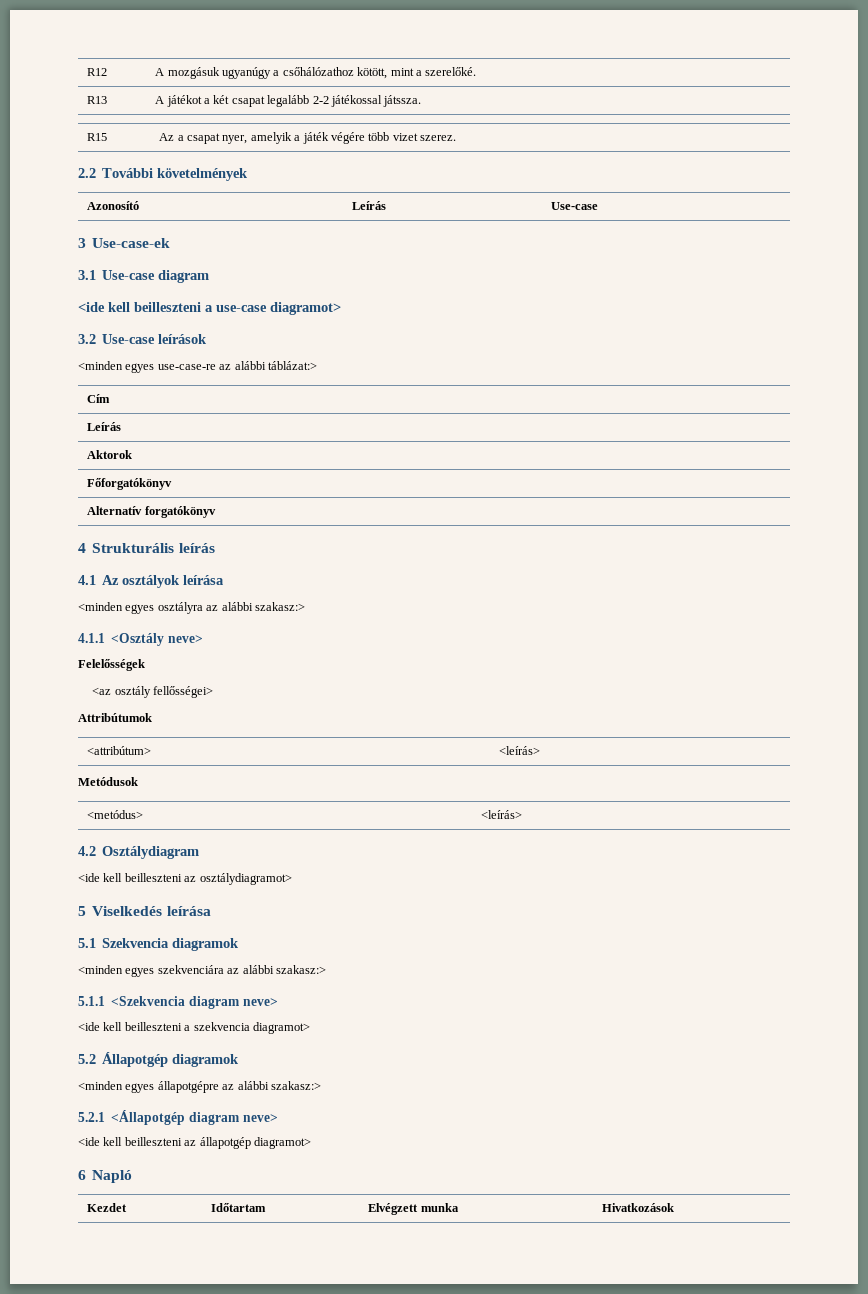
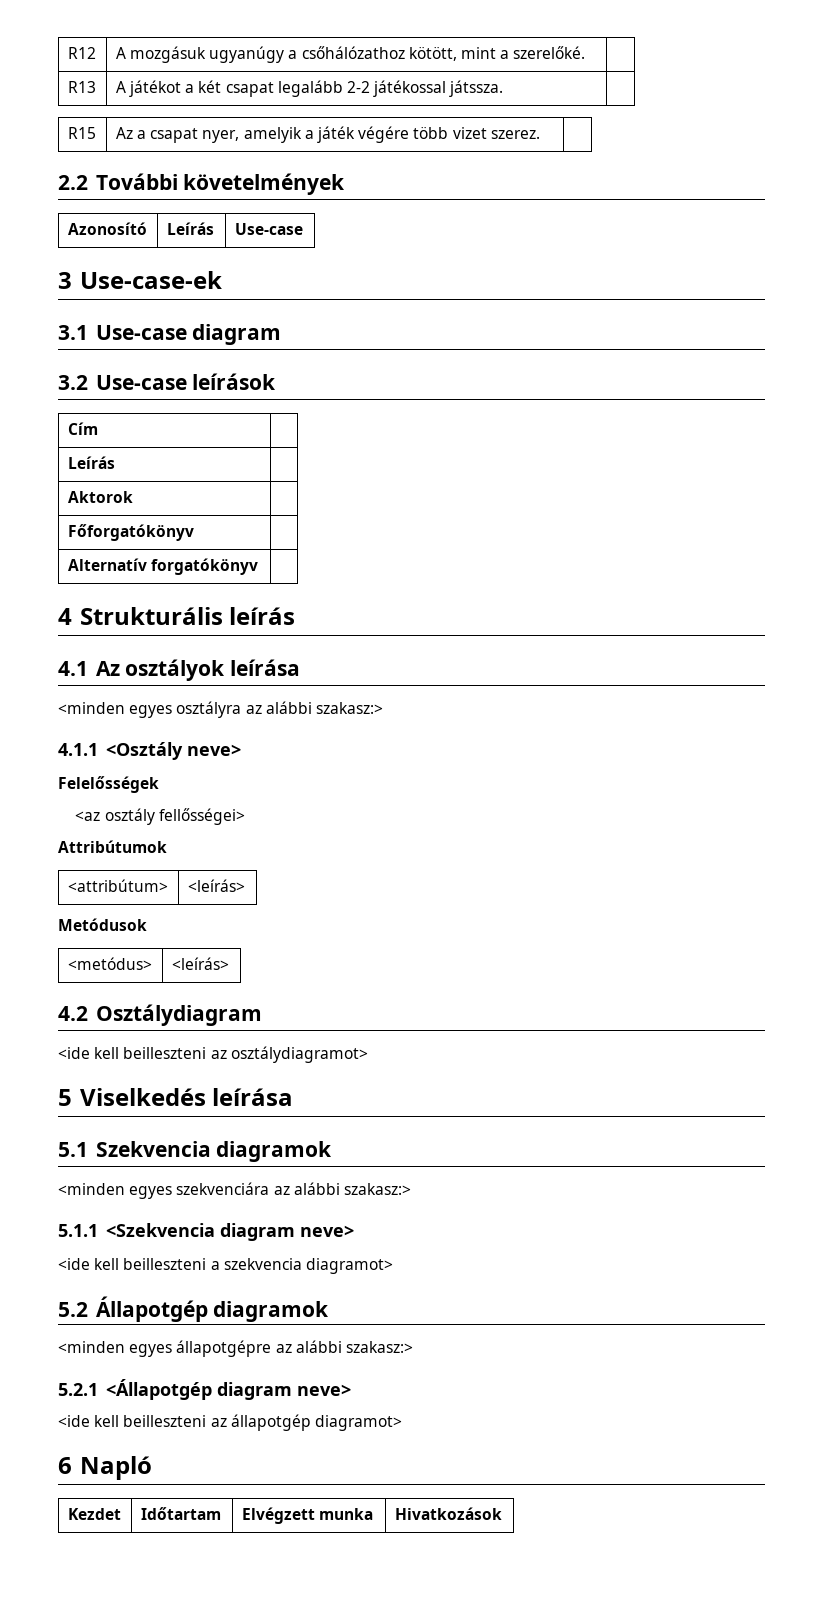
- <ide kell beilleszteni a use-case diagramot>
  3.2 Use-case leírások
- <minden egyes use-case-re az alábbi táblázat:>

